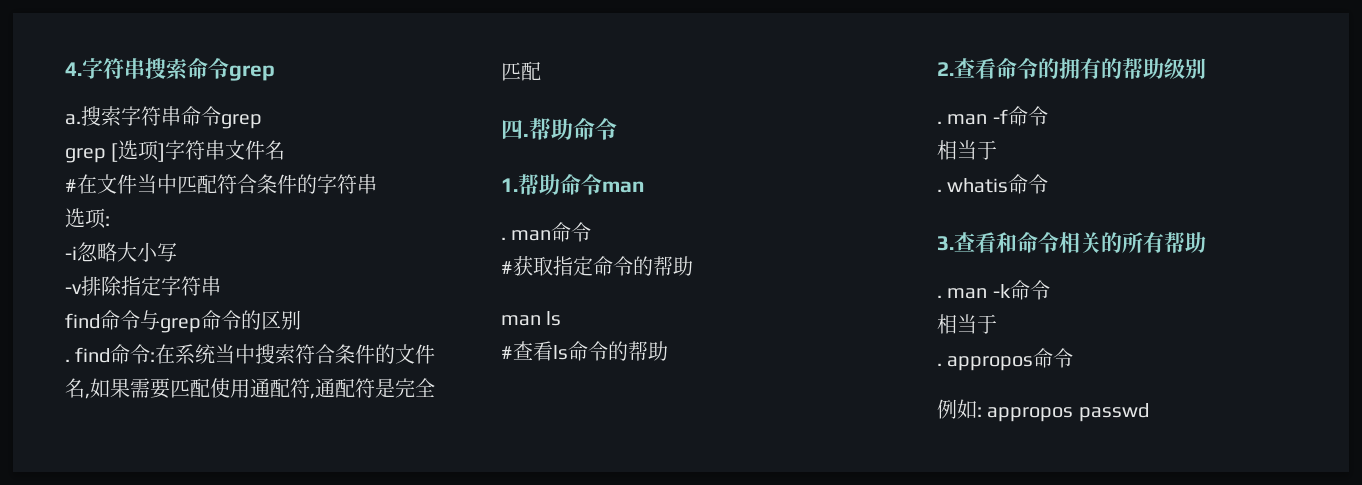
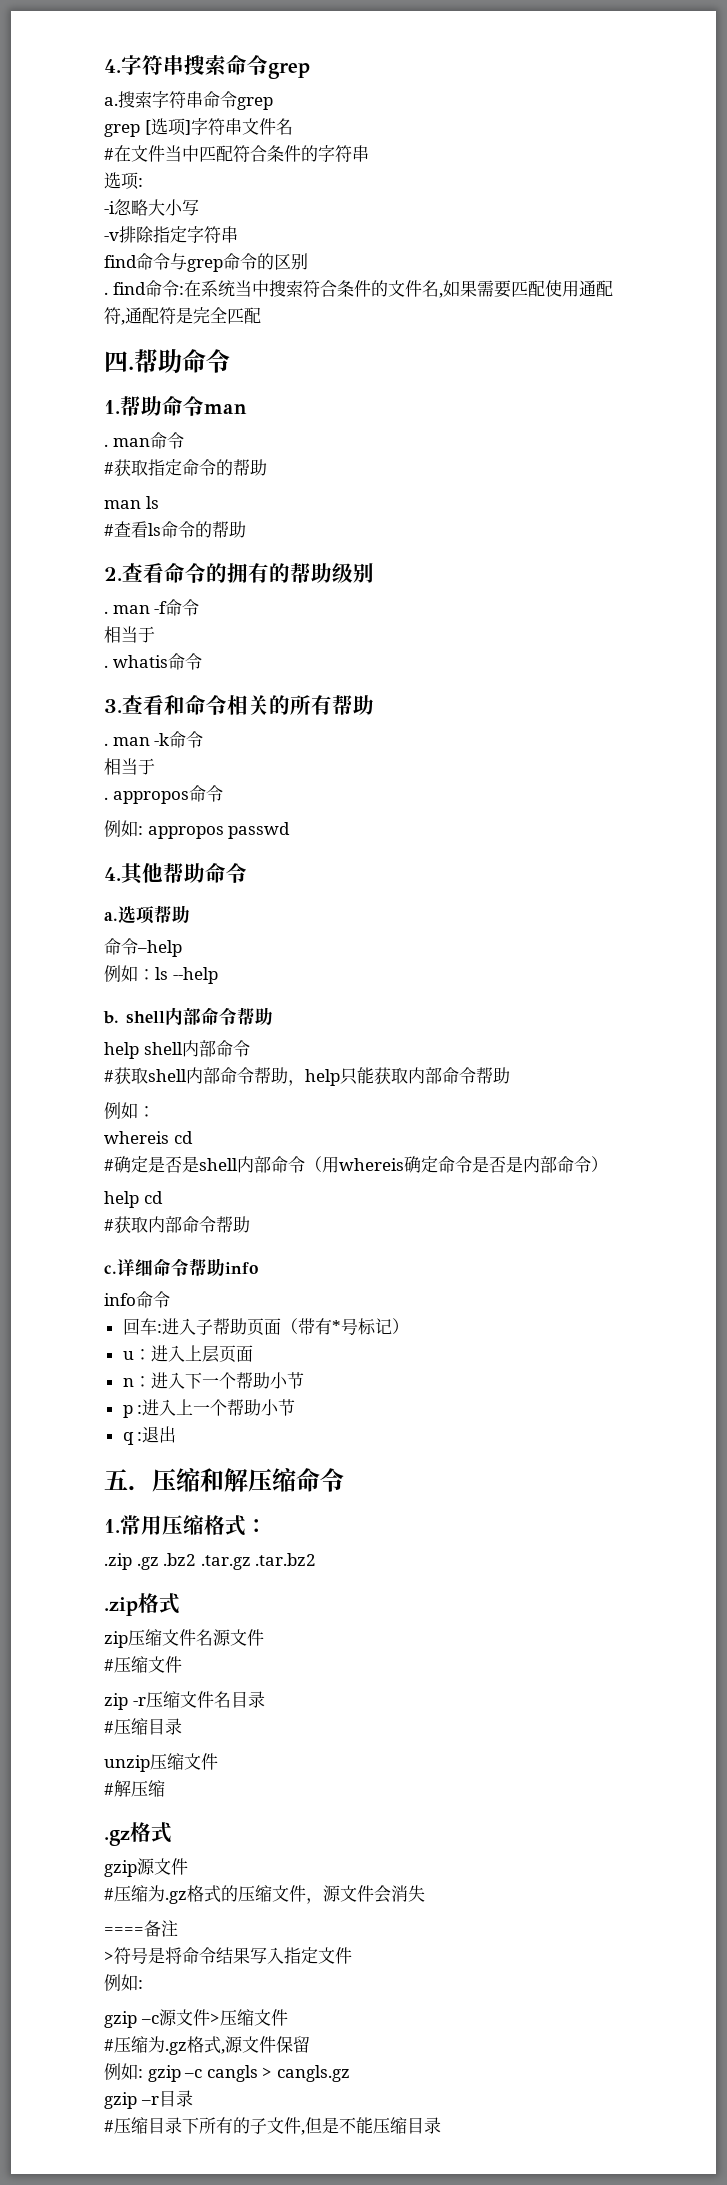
+ 4.其他帮助命令
+ a.选项帮助
+ 命令–help
+ 例如：ls --help
+ b. shell内部命令帮助
+ help shell内部命令
+ #获取shell内部命令帮助，help只能获取内部命令帮助
+ 例如：
+ whereis cd
+ #确定是否是shell内部命令（用whereis确定命令是否是内部命令）
+ help cd
+ #获取内部命令帮助
+ c.详细命令帮助info
+ info命令
+ 回车:进入子帮助页面（带有*号标记）
+ u：进入上层页面
+ n：进入下一个帮助小节
+ p :进入上一个帮助小节
+ q :退出
+ 五．压缩和解压缩命令
+ 1.常用压缩格式：
+ .zip .gz .bz2 .tar.gz .tar.bz2
+ .zip格式
+ zip压缩文件名源文件
+ #压缩文件
+ zip -r压缩文件名目录
+ #压缩目录
+ unzip压缩文件
+ #解压缩
+ .gz格式
+ gzip源文件
+ #压缩为.gz格式的压缩文件，源文件会消失
+ ====备注
+ >符号是将命令结果写入指定文件
+ 例如:
+ gzip –c源文件>压缩文件
+ #压缩为.gz格式,源文件保留
+ 例如: gzip –c cangls > cangls.gz
+ gzip –r目录
+ #压缩目录下所有的子文件,但是不能压缩目录

